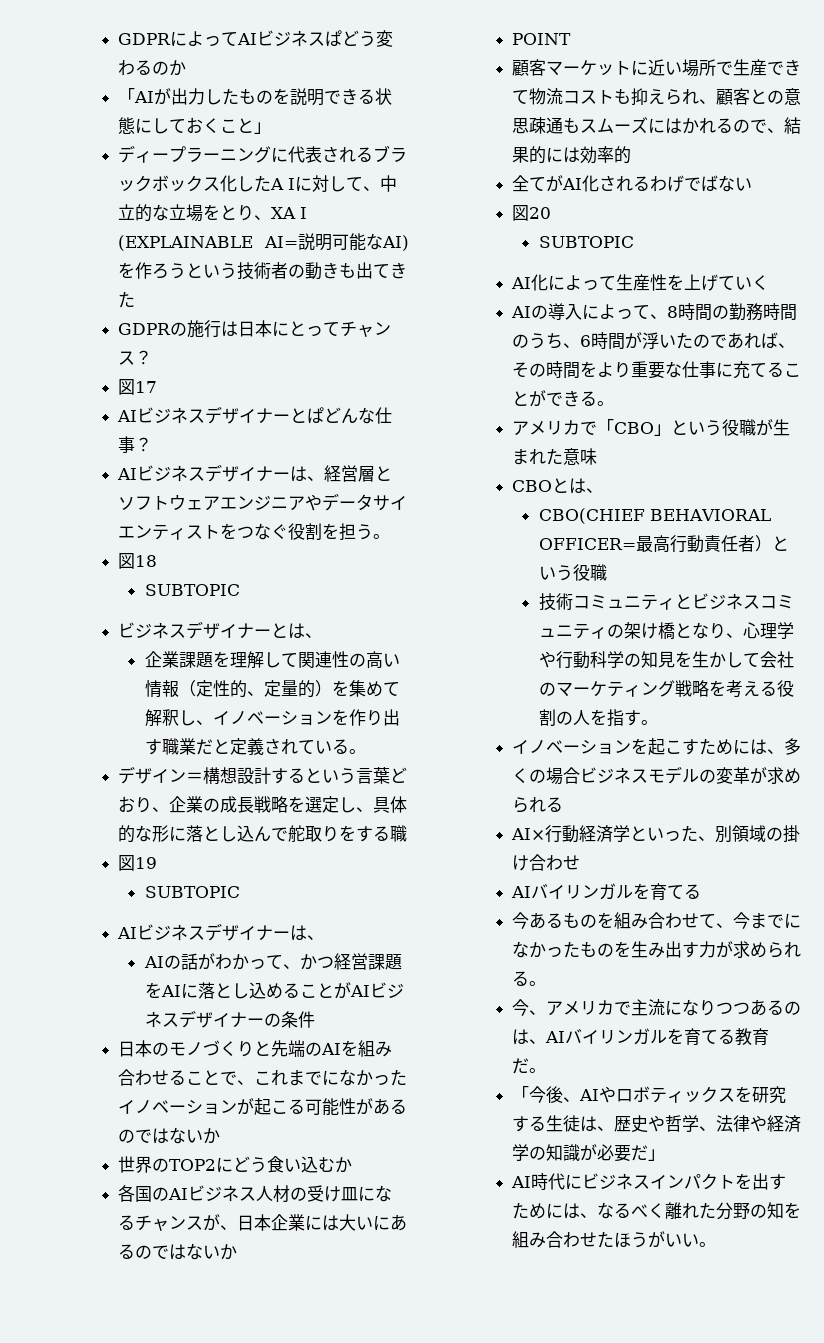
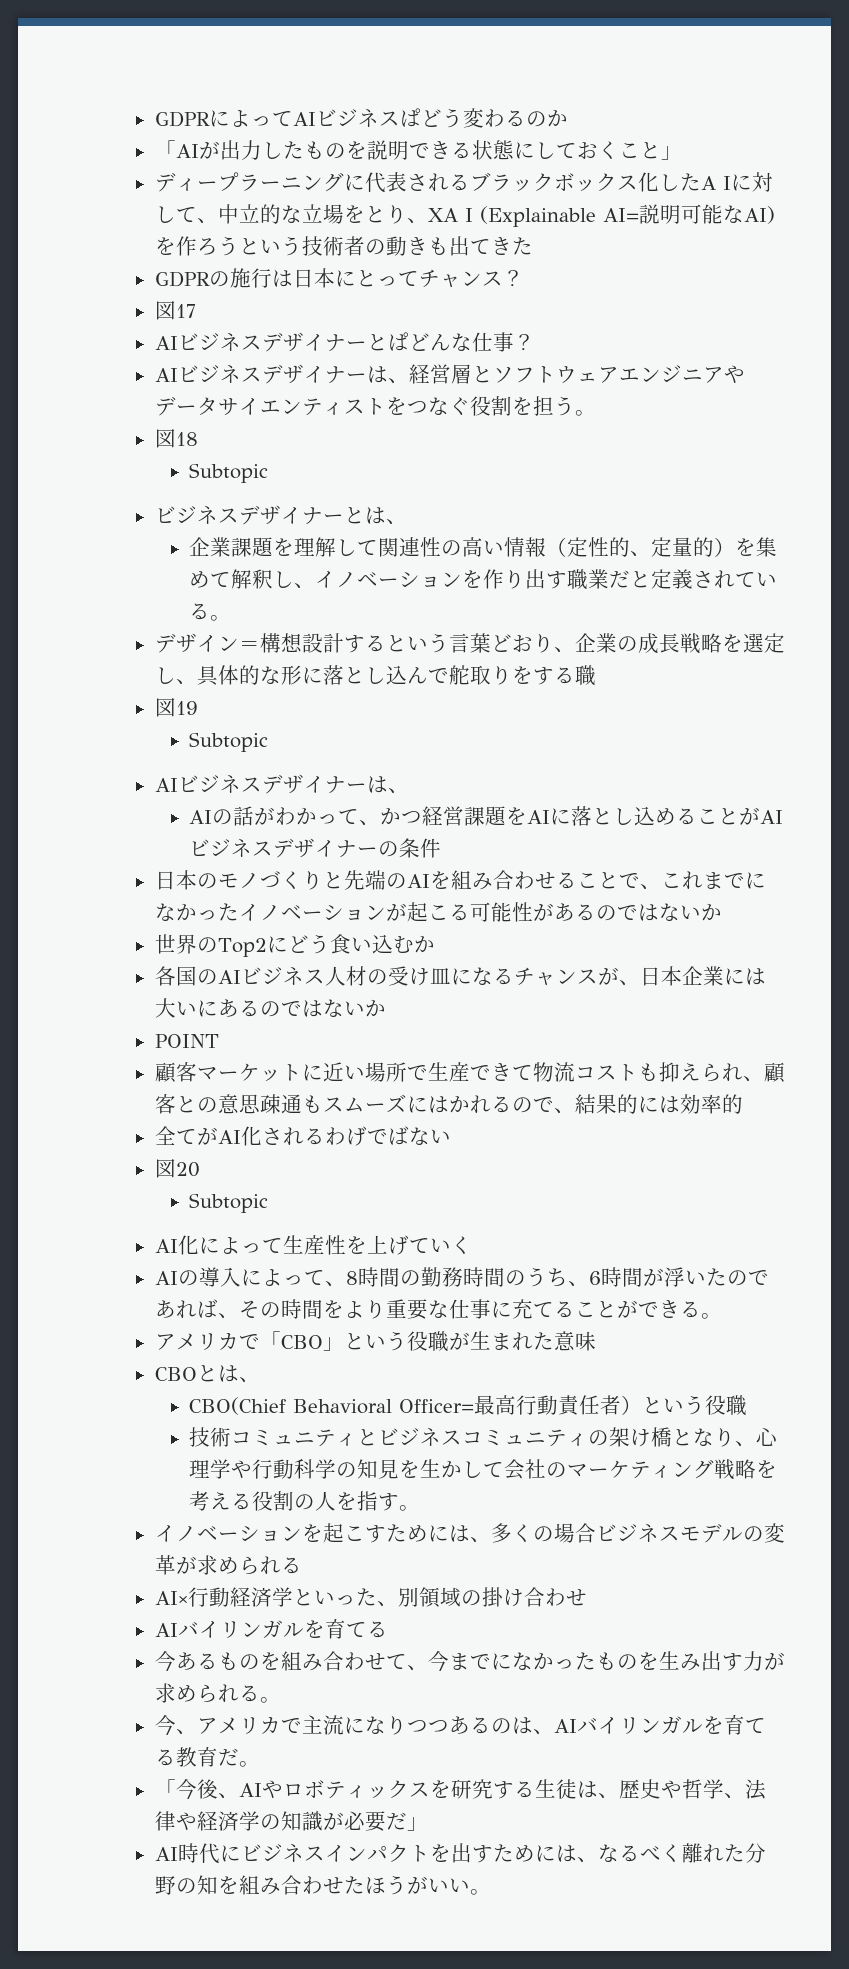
- ディープラーニングに代表されるブラックボックス化したA Iに対して、中立的な立場をとり、XA I (EXPLAINABLE AI=説明可能なAI)を作ろうという技術者の動きも出てきた
+ ディープラーニングに代表されるブラックボックス化したA Iに対して、中立的な立場をとり、XA I (Explainable AI=説明可能なAI)を作ろうという技術者の動きも出てきた
  図18
- SUBTOPIC
+ Subtopic
  図19
- SUBTOPIC
+ Subtopic
- 世界のTOP2にどう食い込むか
+ 世界のTop2にどう食い込むか
  図20
- SUBTOPIC
+ Subtopic
- CBO(CHIEF BEHAVIORAL OFFICER=最高行動責任者）という役職
+ CBO(Chief Behavioral Officer=最高行動責任者）という役職

